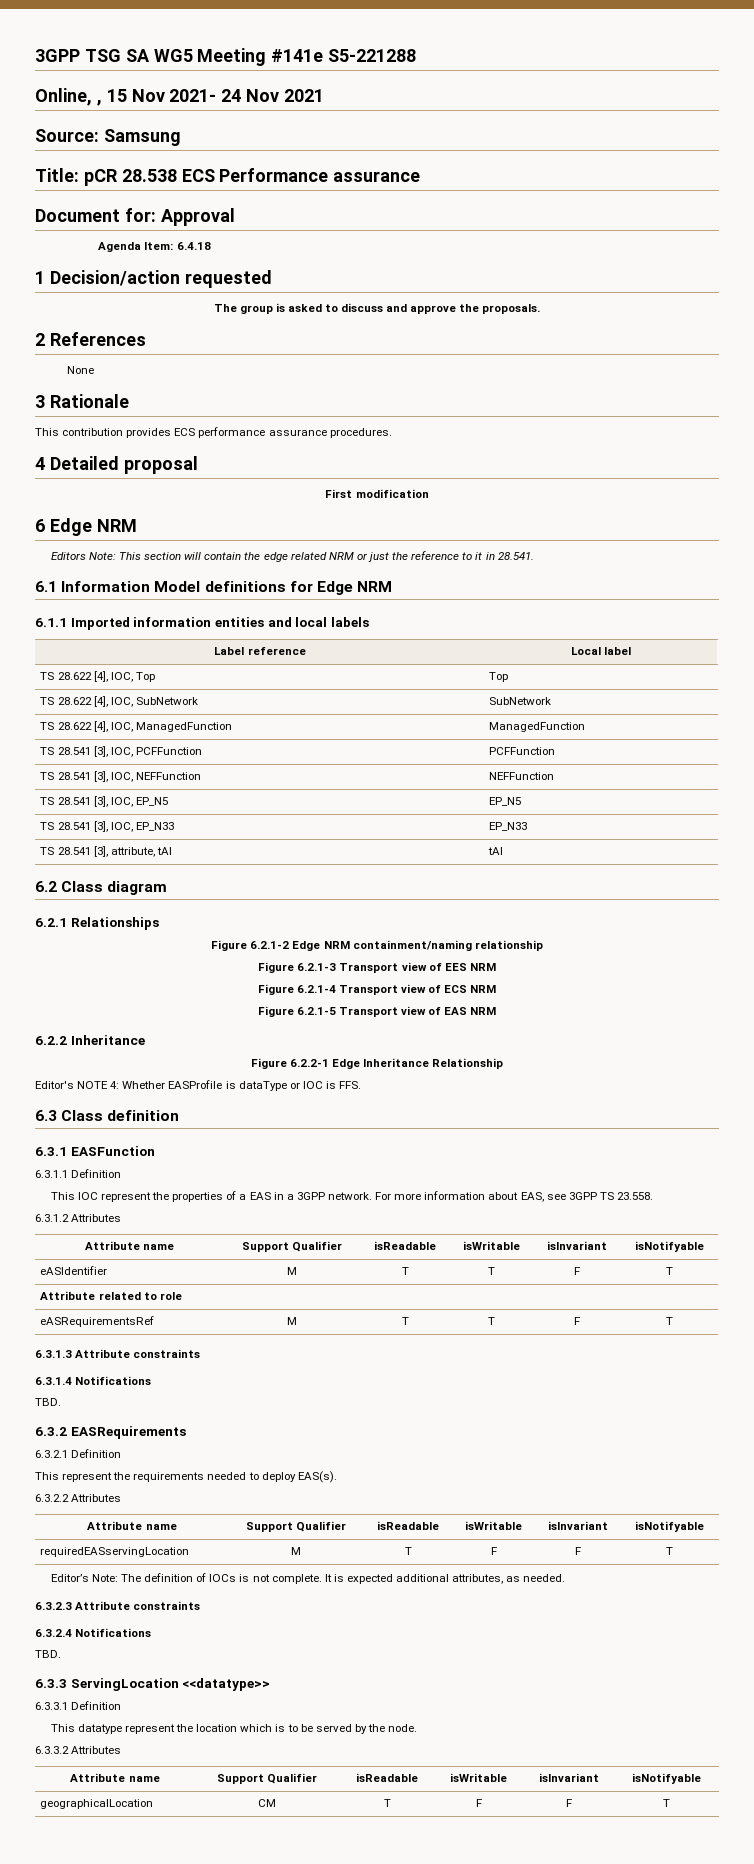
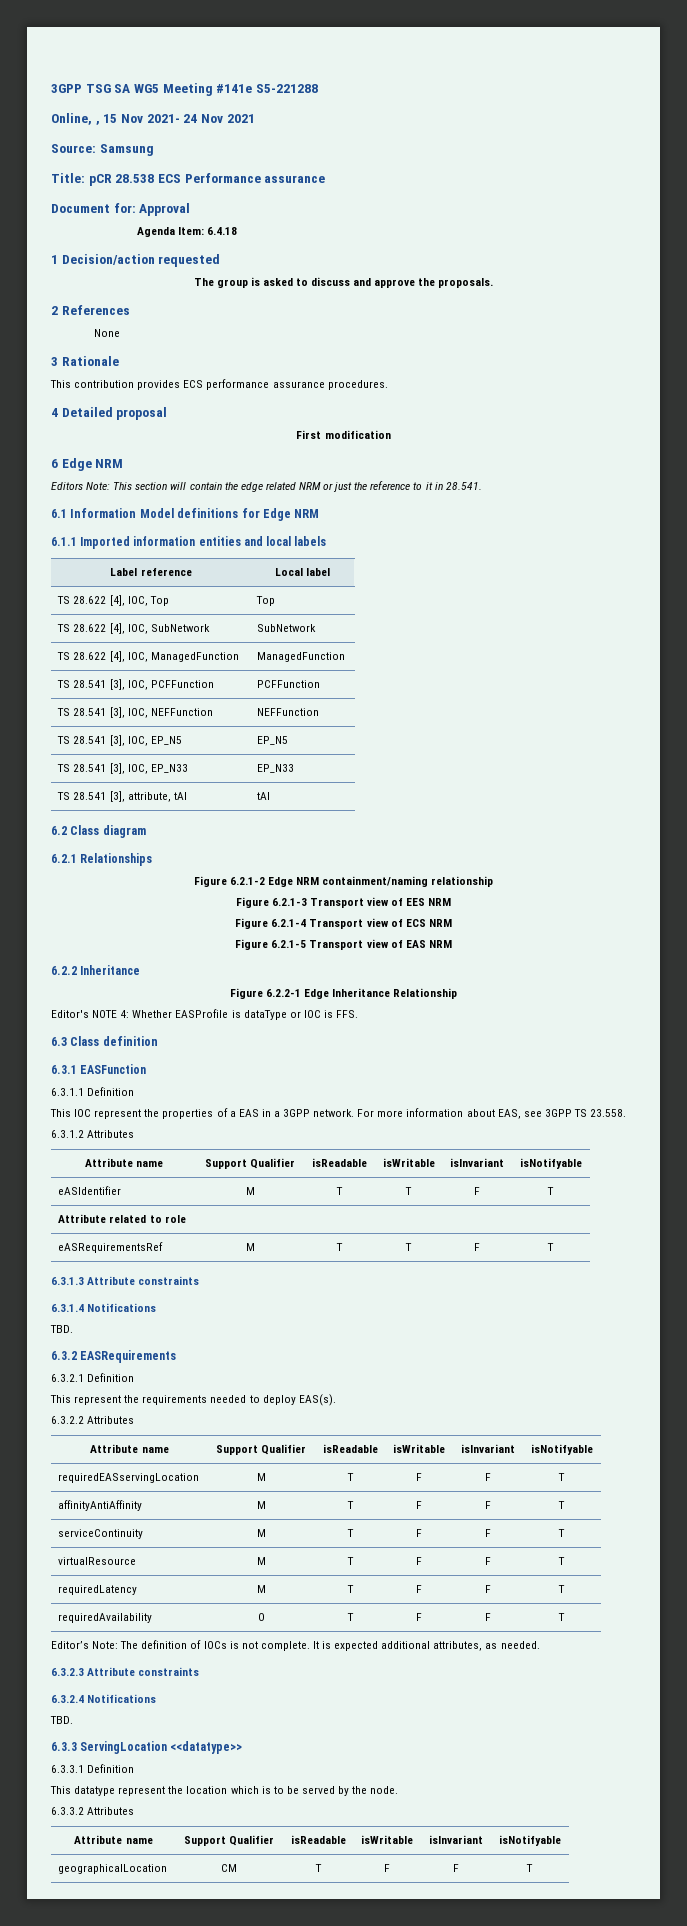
+ affinityAntiAffinity | M | T | F | F | T
+ serviceContinuity | M | T | F | F | T
+ virtualResource | M | T | F | F | T
+ requiredLatency | M | T | F | F | T
+ requiredAvailability | O | T | F | F | T

